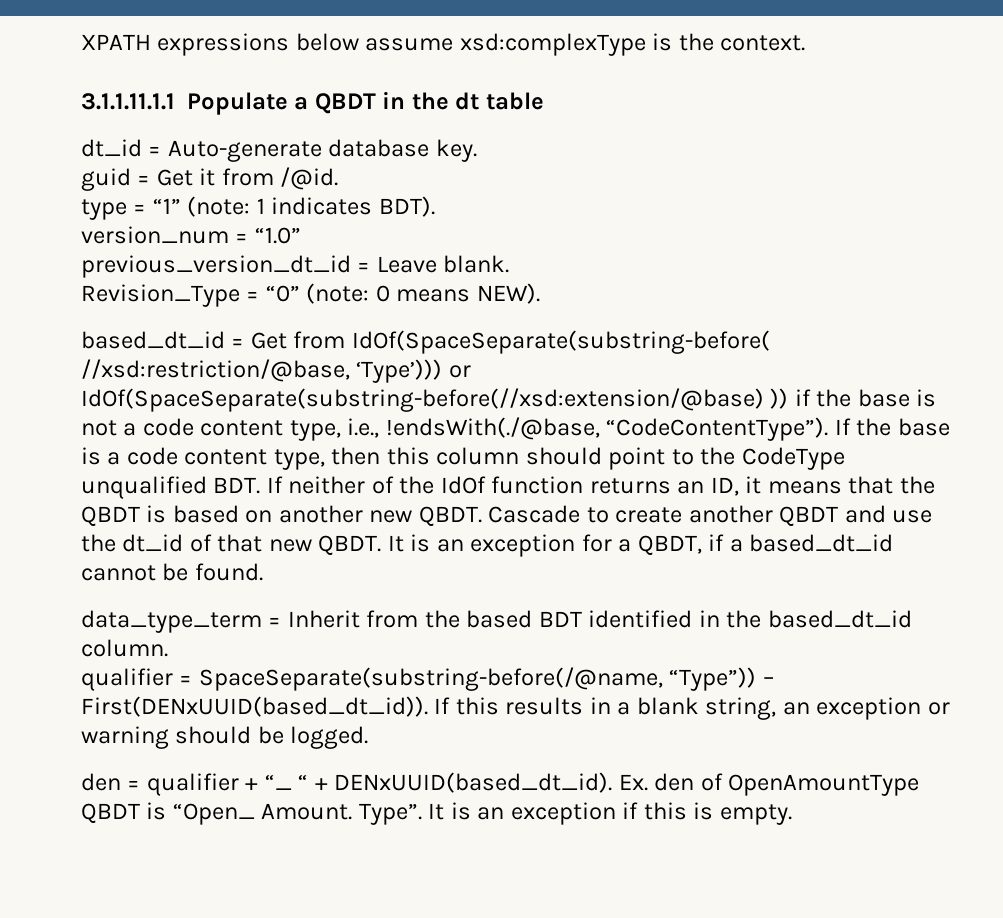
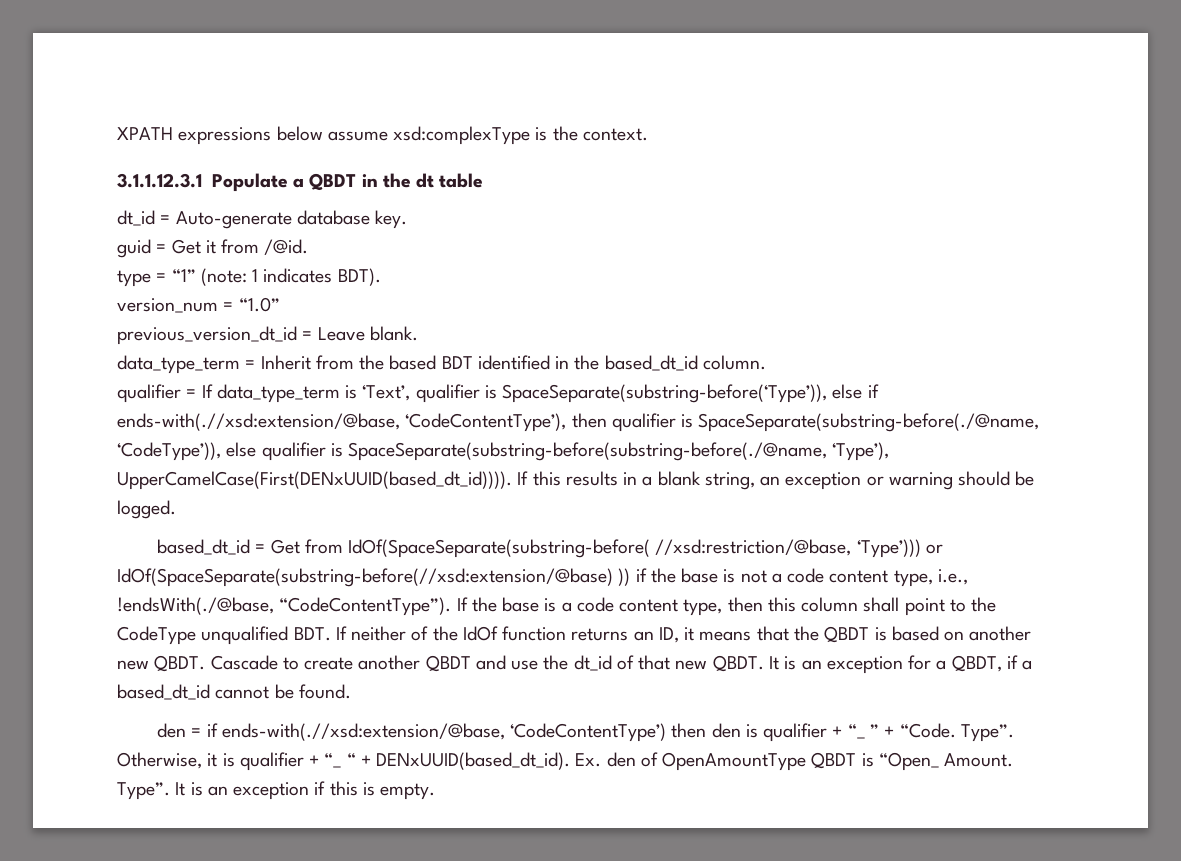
- 3.1.1.11.1.1 Populate a QBDT in the dt table
+ 3.1.1.12.3.1 Populate a QBDT in the dt table
- Revision_Type = “0” (note: 0 means NEW).
+ data_type_term = Inherit from the based BDT identified in the based_dt_id column.
+ qualifier = If data_type_term is ‘Text’, qualifier is SpaceSeparate(substring-before(‘Type’)), else if ends-with(.//xsd:extension/@base, ‘CodeContentType’), then qualifier is SpaceSeparate(substring-before(./@name, ‘CodeType’)), else qualifier is SpaceSeparate(substring-before(substring-before(./@name, ‘Type’), UpperCamelCase(First(DENxUUID(based_dt_id)))). If this results in a blank string, an exception or warning should be logged.
- If the base is a code content type, then this column should point to the CodeType unqualified BDT. If neither of the IdOf function returns an ID, it means that the QBDT is based on another new QBDT.
+ If the base is a code content type, then this column shall point to the CodeType unqualified BDT. If neither of the IdOf function returns an ID, it means that the QBDT is based on another new QBDT.
- data_type_term = Inherit from the based BDT identified in the based_dt_id column.
- qualifier = SpaceSeparate(substring-before(/@name, “Type”)) – First(DENxUUID(based_dt_id)). If this results in a blank string, an exception or warning should be logged.
- den = qualifier + “_ “ + DENxUUID(based_dt_id).
+ den = if ends-with(.//xsd:extension/@base, ‘CodeContentType’) then den is qualifier + “_ ” + “Code. Type”. Otherwise, it is qualifier + “_ “ + DENxUUID(based_dt_id).

